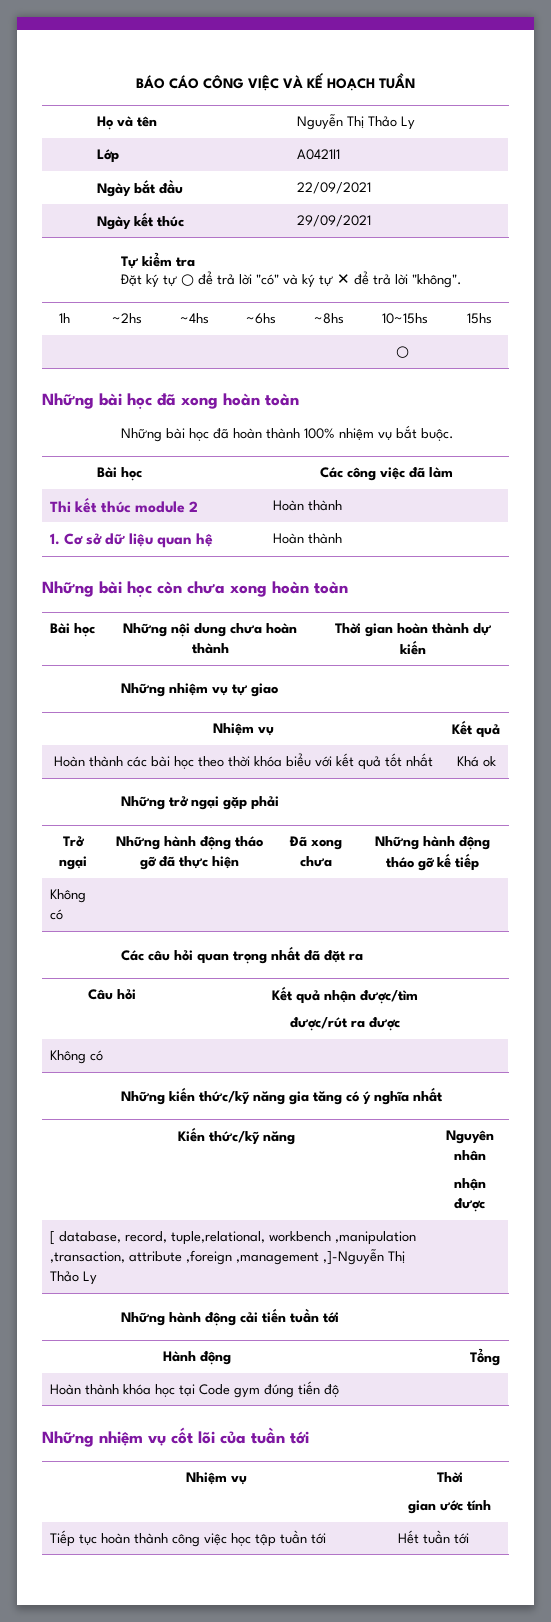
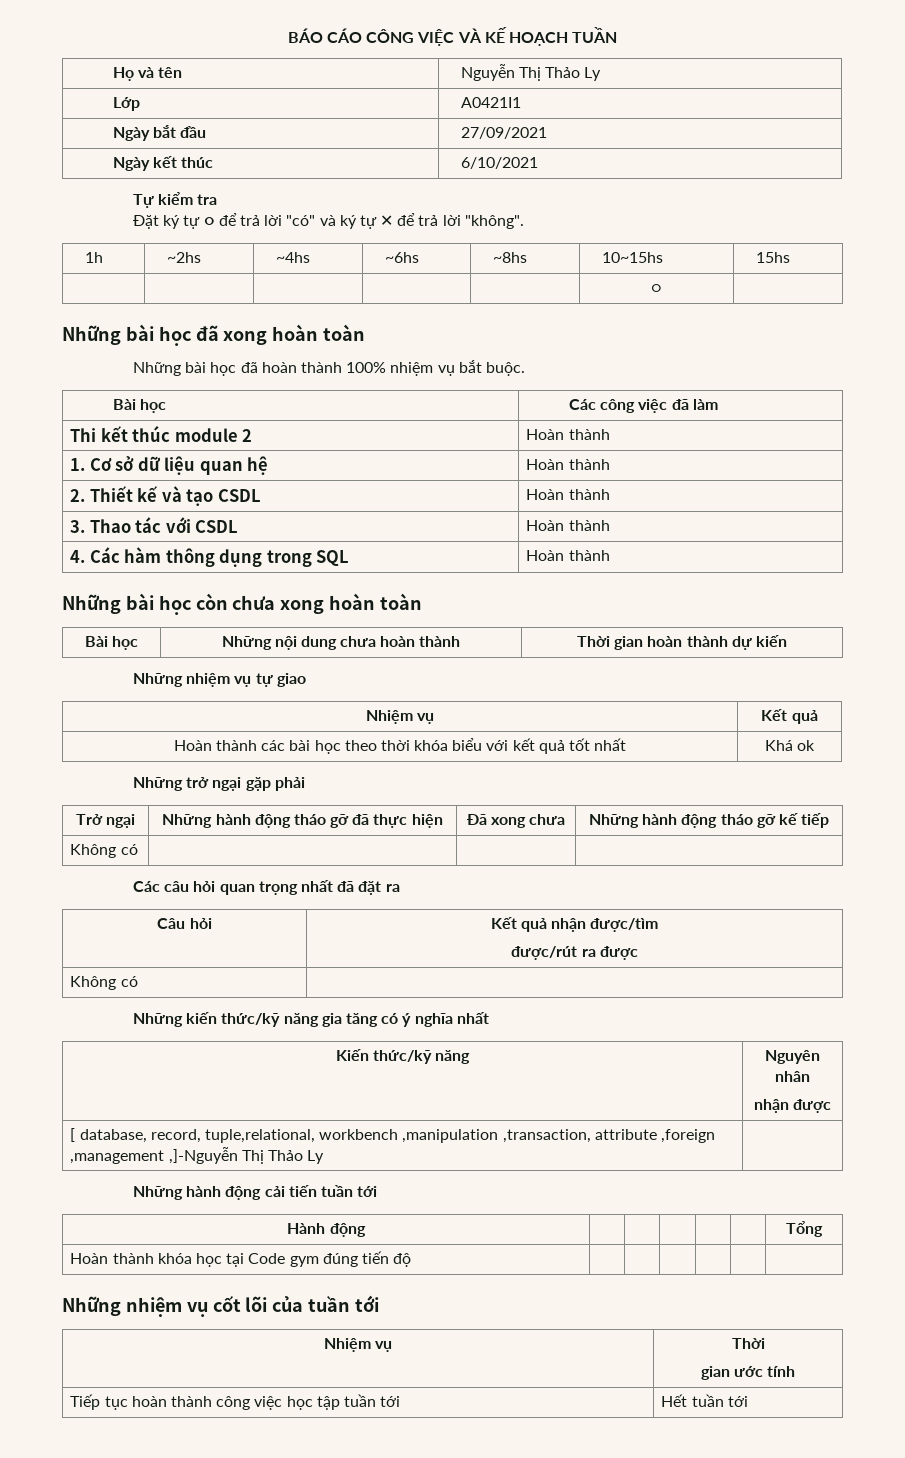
- Ngày bắt đầu | 22/09/2021
+ Ngày bắt đầu | 27/09/2021
- Ngày kết thúc | 29/09/2021
+ Ngày kết thúc | 6/10/2021
+ 2. Thiết kế và tạo CSDL | Hoàn thành
+ 3. Thao tác với CSDL | Hoàn thành
+ 4. Các hàm thông dụng trong SQL | Hoàn thành

